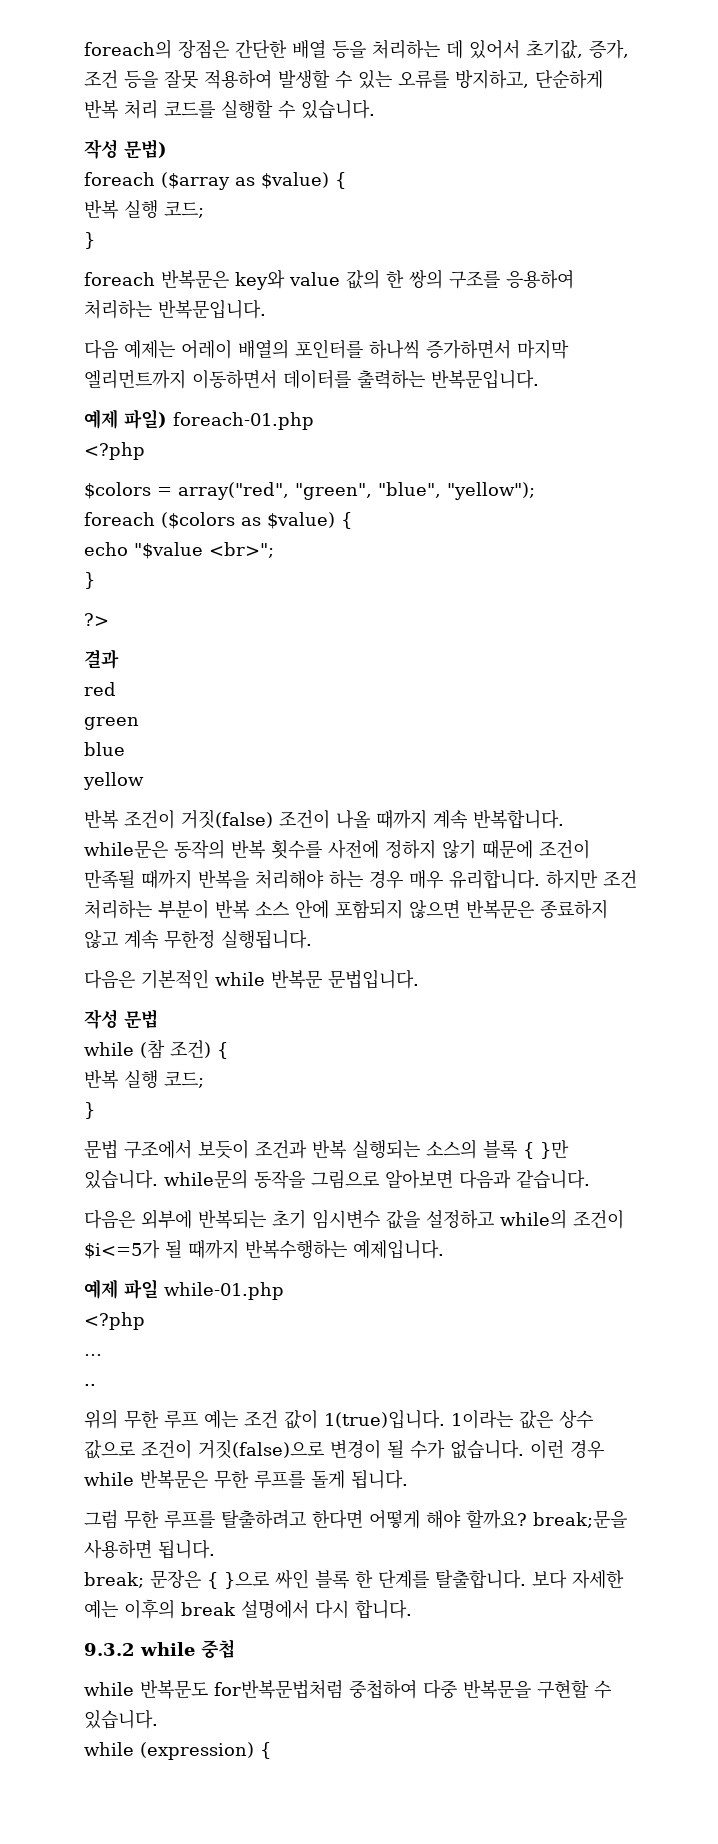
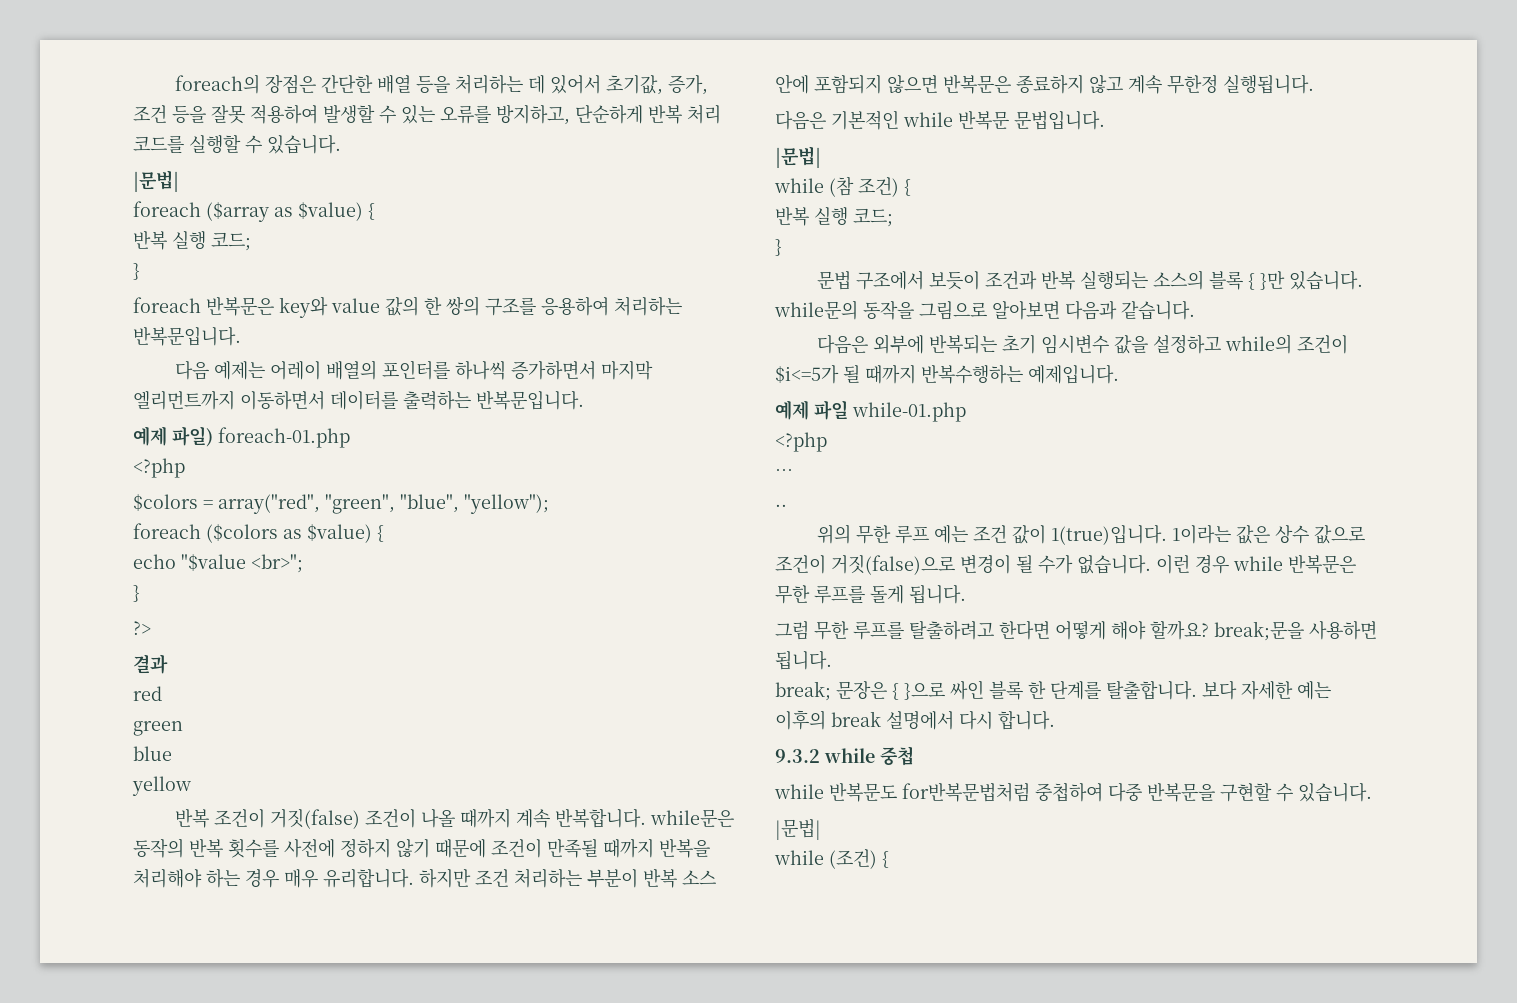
  foreach의 장점은 간단한 배열 등을 처리하는 데 있어서 초기값, 증가, 조건 등을 잘못 적용하여 발생할 수 있는 오류를 방지하고, 단순하게 반복 처리 코드를 실행할 수 있습니다.
- 작성 문법)
+ |문법|
  다음은 기본적인 while 반복문 문법입니다.
- 작성 문법
+ |문법|
  while 반복문도 for반복문법처럼 중첩하여 다중 반복문을 구현할 수 있습니다.
- while (expression) {
+ |문법|
+ while (조건) {

